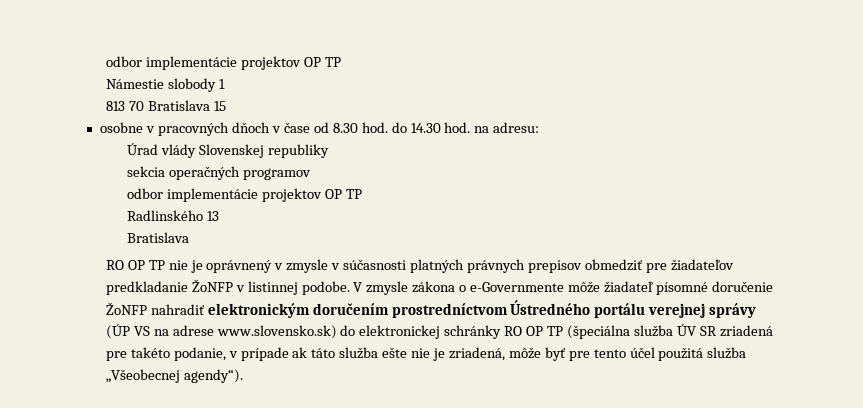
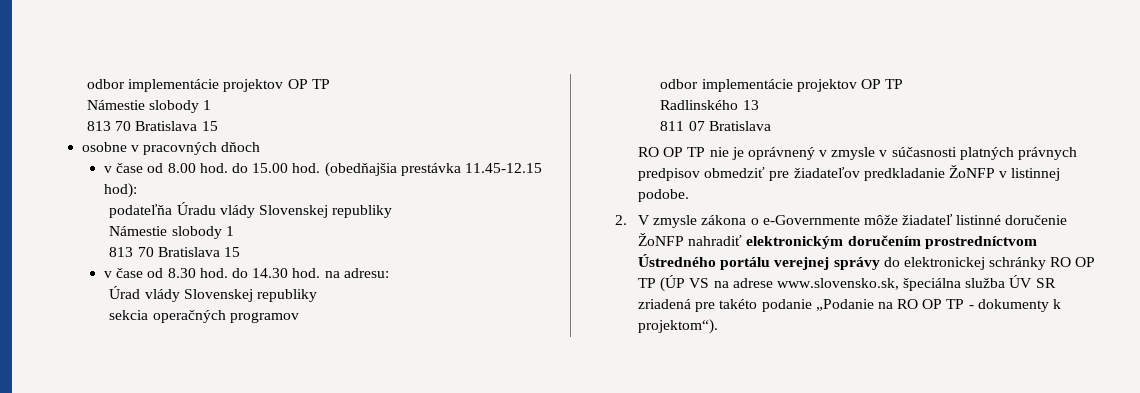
- osobne v pracovných dňoch v čase od 8.30 hod. do 14.30 hod. na adresu:
+ osobne v pracovných dňoch
+ v čase od 8.00 hod. do 15.00 hod. (obedňajšia prestávka 11.45-12.15 hod):
+ podateľňa Úradu vlády Slovenskej republiky
+ Námestie slobody 1
+ 813 70 Bratislava 15
+ v čase od 8.30 hod. do 14.30 hod. na adresu:
  Radlinského 13
- Bratislava
+ 811 07 Bratislava
- RO OP TP nie je oprávnený v zmysle v súčasnosti platných právnych prepisov obmedziť pre žiadateľov predkladanie ŽoNFP v listinnej podobe. V zmysle zákona o e-Governmente môže žiadateľ písomné doručenie ŽoNFP nahradiť elektronickým doručením prostredníctvom Ústredného portálu verejnej správy (ÚP VS na adrese www.slovensko.sk) do elektronickej schránky RO OP TP (špeciálna služba ÚV SR zriadená pre takéto podanie, v prípade ak táto služba ešte nie je zriadená, môže byť pre tento účel použitá služba „Všeobecnej agendy“).
+ RO OP TP nie je oprávnený v zmysle v súčasnosti platných právnych predpisov obmedziť pre žiadateľov predkladanie ŽoNFP v listinnej podobe.
+ 2. V zmysle zákona o e-Governmente môže žiadateľ listinné doručenie ŽoNFP nahradiť elektronickým doručením prostredníctvom Ústredného portálu verejnej správy do elektronickej schránky RO OP TP (ÚP VS na adrese www.slovensko.sk, špeciálna služba ÚV SR zriadená pre takéto podanie „Podanie na RO OP TP - dokumenty k projektom“).

